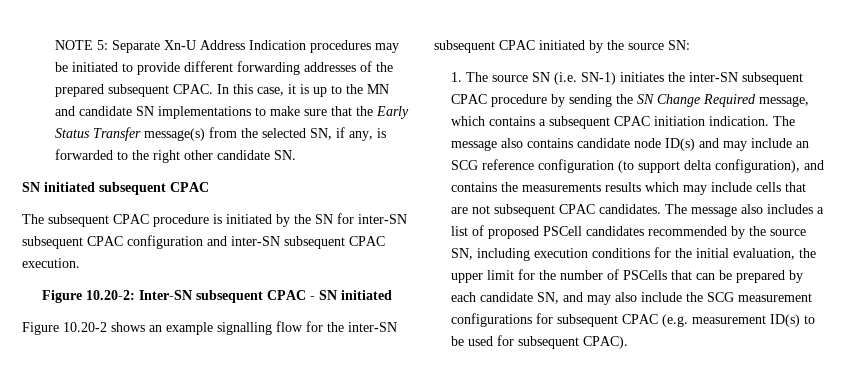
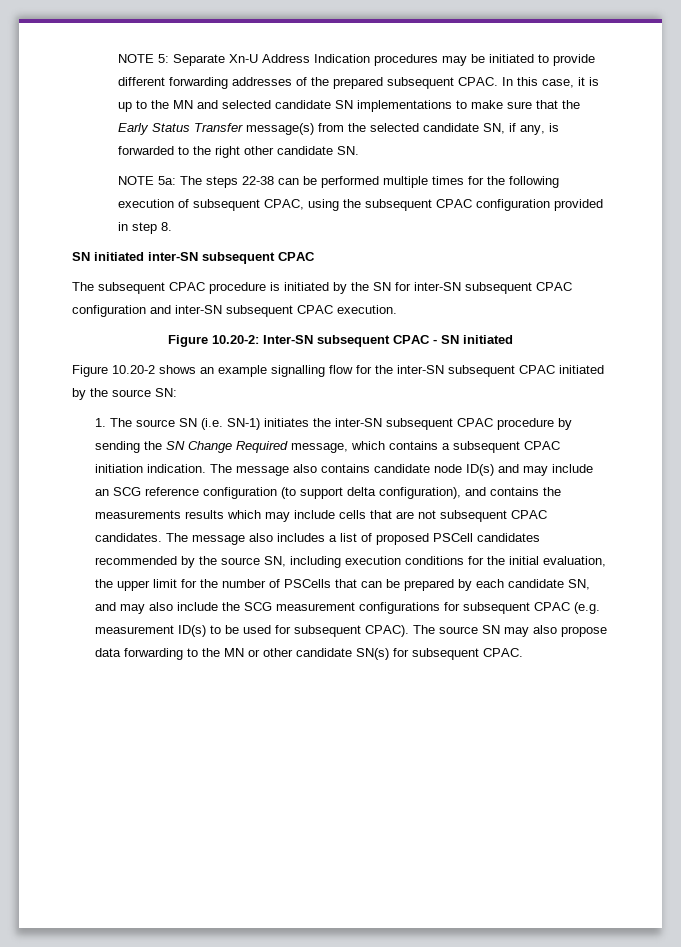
- In this case, it is up to the MN and candidate SN implementations to make sure that the Early Status Transfer message(s) from the selected SN, if any, is forwarded to the right other candidate SN.
+ In this case, it is up to the MN and selected candidate SN implementations to make sure that the Early Status Transfer message(s) from the selected candidate SN, if any, is forwarded to the right other candidate SN.
- SN initiated subsequent CPAC
+ NOTE 5a: The steps 22-38 can be performed multiple times for the following execution of subsequent CPAC, using the subsequent CPAC configuration provided in step 8.
+ SN initiated inter-SN subsequent CPAC
+ The source SN may also propose data forwarding to the MN or other candidate SN(s) for subsequent CPAC.

